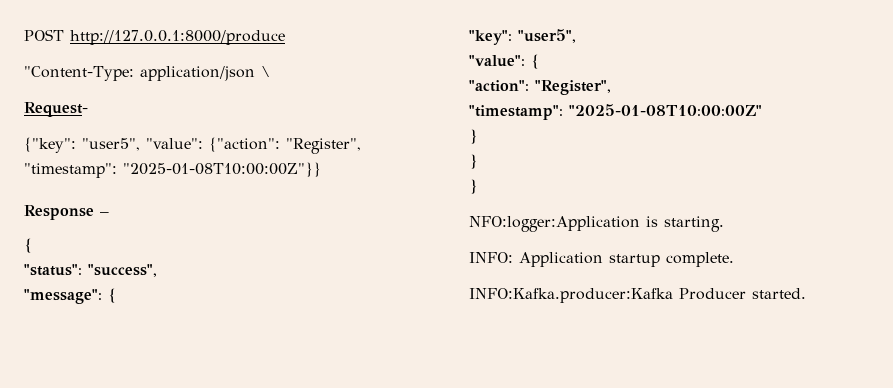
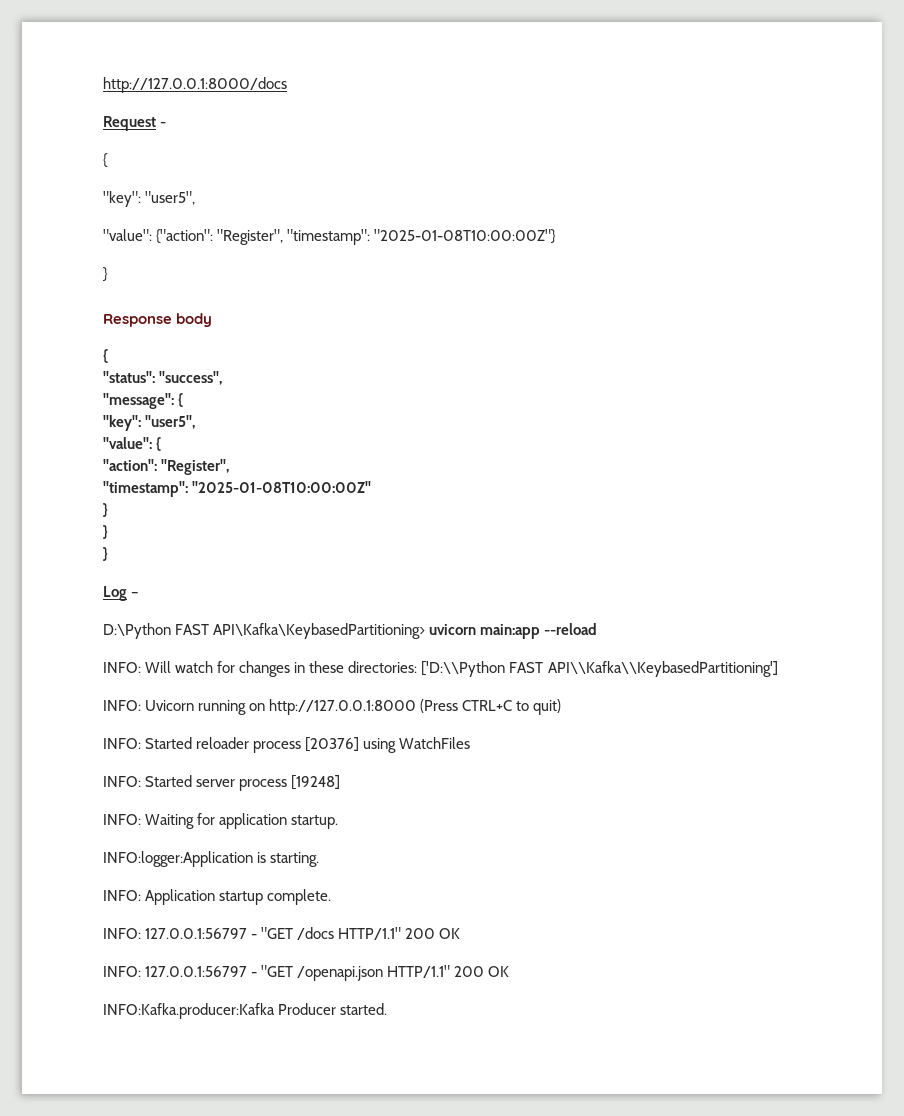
- POST http://127.0.0.1:8000/produce
- "Content-Type: application/json \
- Request-
- {"key": "user5", "value": {"action": "Register", "timestamp": "2025-01-08T10:00:00Z"}}
+ http://127.0.0.1:8000/docs
+ Request -
+ {
+ "key": "user5",
+ "value": {"action": "Register", "timestamp": "2025-01-08T10:00:00Z"}
+ }
- Response –
+ Response body
- NFO:logger:Application is starting.
+ Log –
+ D:\Python FAST API\Kafka\KeybasedPartitioning> uvicorn main:app --reload
+ INFO: Will watch for changes in these directories: ['D:\\Python FAST API\\Kafka\\KeybasedPartitioning']
+ INFO: Uvicorn running on http://127.0.0.1:8000 (Press CTRL+C to quit)
+ INFO: Started reloader process [20376] using WatchFiles
+ INFO: Started server process [19248]
+ INFO: Waiting for application startup.
+ INFO:logger:Application is starting.
+ INFO: 127.0.0.1:56797 - "GET /docs HTTP/1.1" 200 OK
+ INFO: 127.0.0.1:56797 - "GET /openapi.json HTTP/1.1" 200 OK

